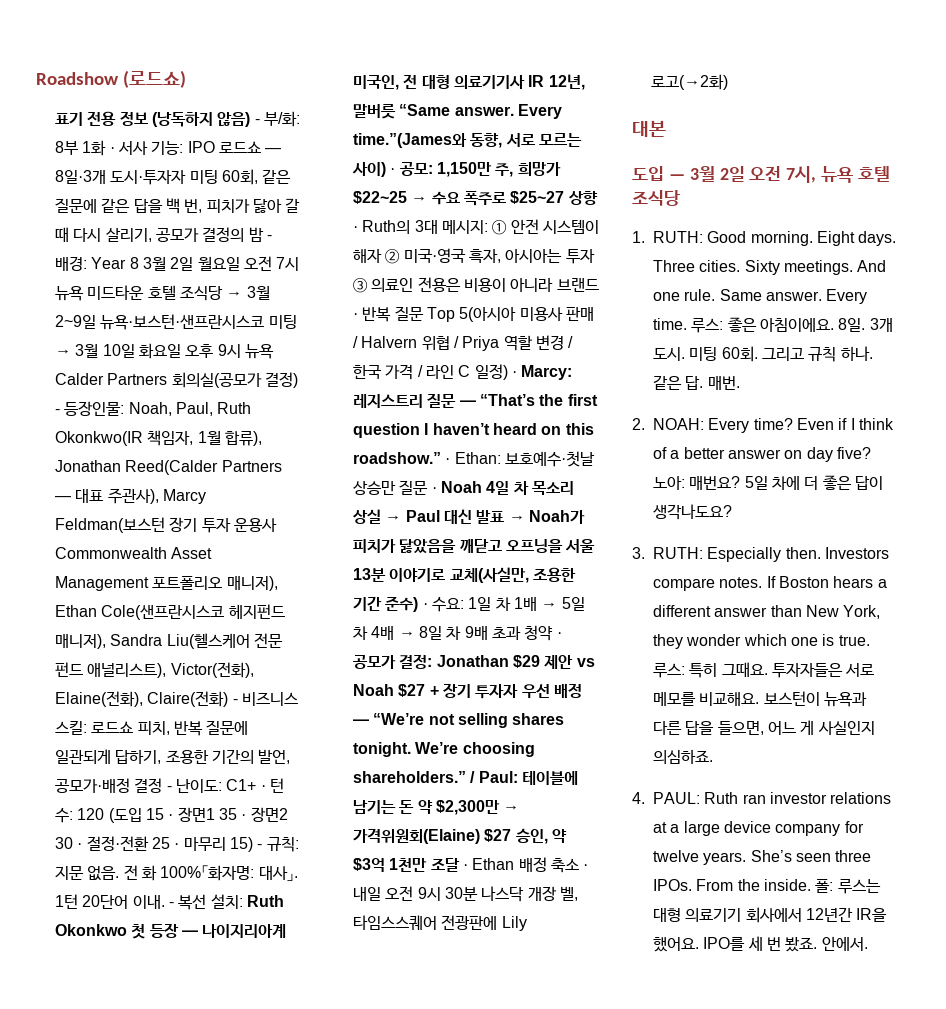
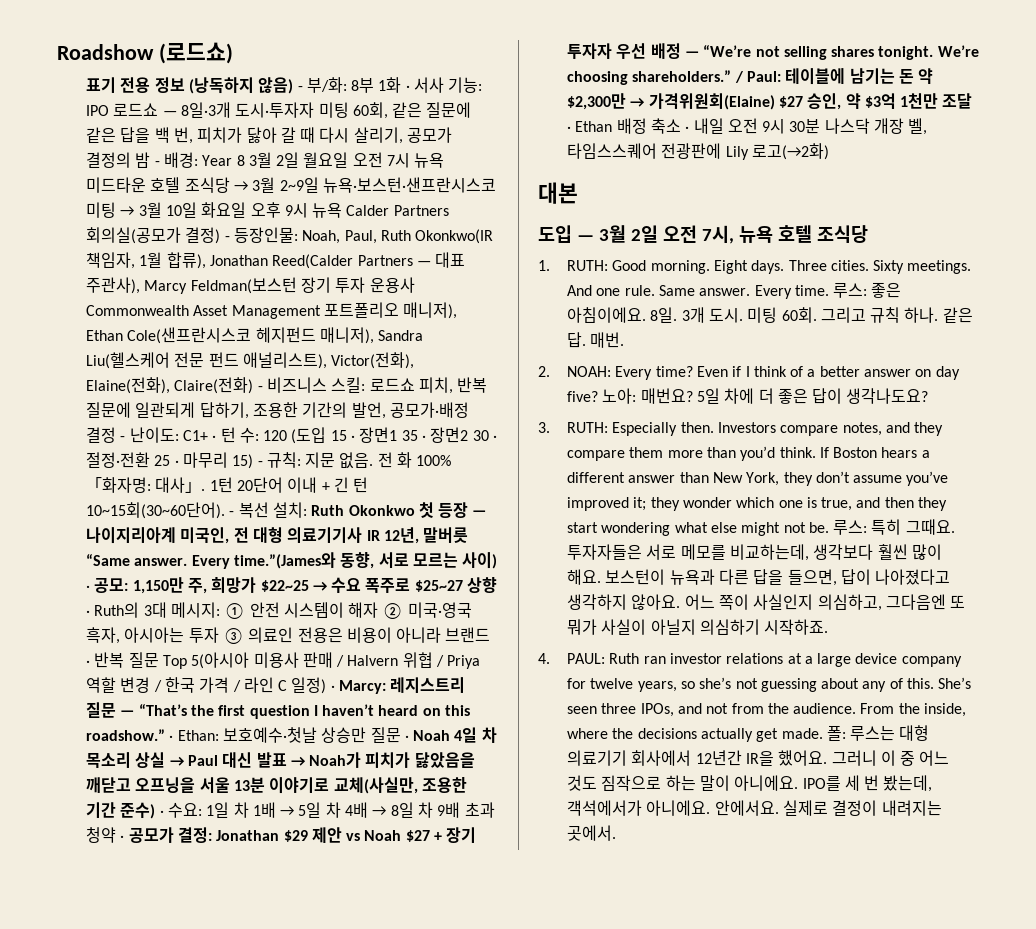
- 1턴 20단어 이내.
+ 1턴 20단어 이내 + 긴 턴 10~15회(30~60단어).
- Investors compare notes.
+ Investors compare notes, and they compare them more than you’d think.
- If Boston hears a different answer than New York, they wonder which one is true.
+ If Boston hears a different answer than New York, they don’t assume you’ve improved it; they wonder which one is true, and then they start wondering what else might not be.
- 투자자들은 서로 메모를 비교해요.
+ 투자자들은 서로 메모를 비교하는데, 생각보다 훨씬 많이 해요.
- 보스턴이 뉴욕과 다른 답을 들으면, 어느 게 사실인지 의심하죠.
+ 보스턴이 뉴욕과 다른 답을 들으면, 답이 나아졌다고 생각하지 않아요. 어느 쪽이 사실인지 의심하고, 그다음엔 또 뭐가 사실이 아닐지 의심하기 시작하죠.
- 4. PAUL: Ruth ran investor relations at a large device company for twelve years. She’s seen three IPOs. From the inside.
+ 4. PAUL: Ruth ran investor relations at a large device company for twelve years, so she’s not guessing about any of this. She’s seen three IPOs, and not from the audience. From the inside, where the decisions actually get made.
- IPO를 세 번 봤죠. 안에서.
+ 그러니 이 중 어느 것도 짐작으로 하는 말이 아니에요. IPO를 세 번 봤는데, 객석에서가 아니에요. 안에서요. 실제로 결정이 내려지는 곳에서.

